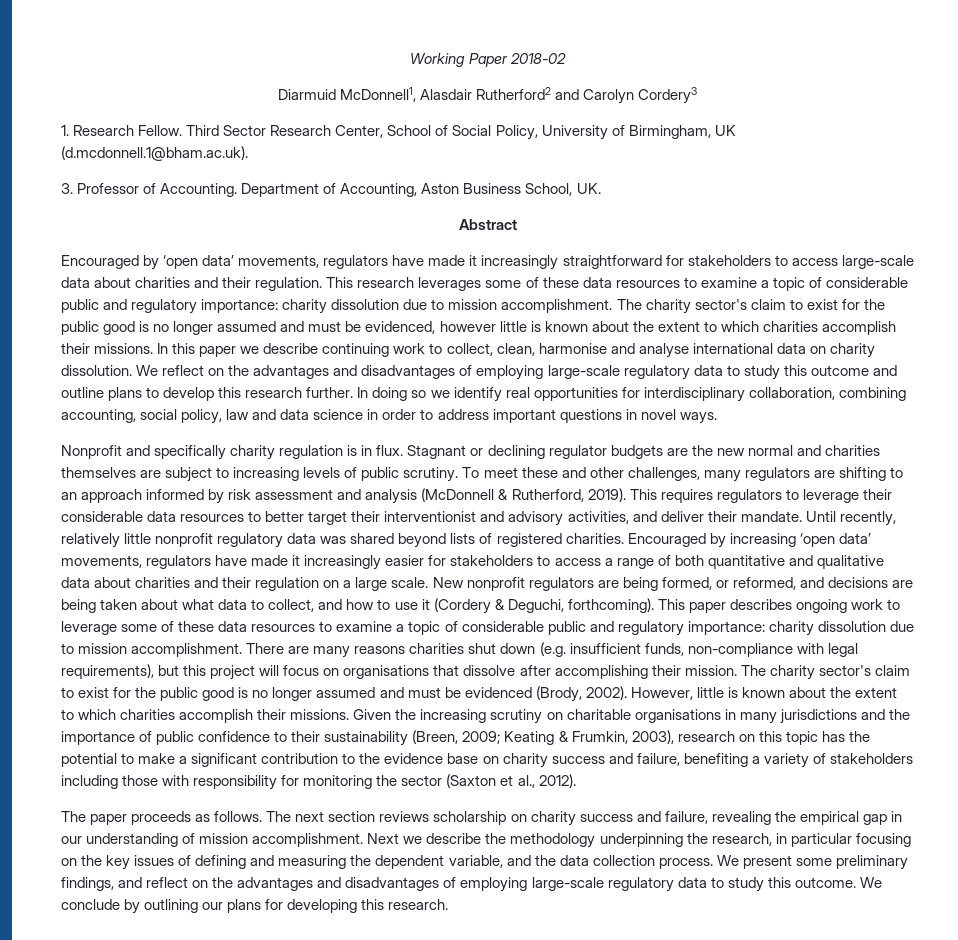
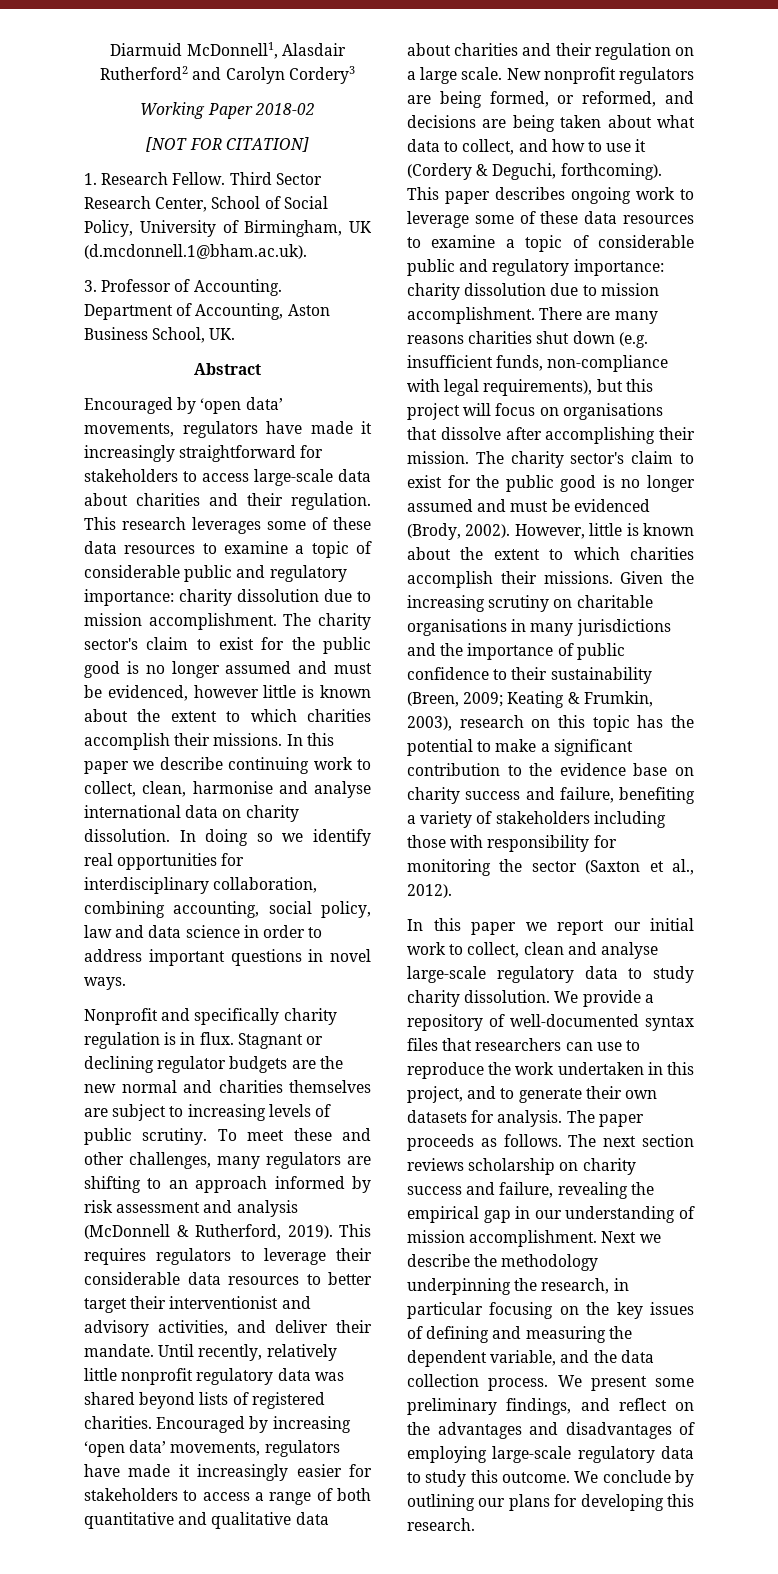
- Working Paper 2018-02
+ Working Paper 2018-02
+ [NOT FOR CITATION]
- We reflect on the advantages and disadvantages of employing large-scale regulatory data to study this outcome and outline plans to develop this research further.
+ In this paper we report our initial work to collect, clean and analyse large-scale regulatory data to study charity dissolution. We provide a repository of well-documented syntax files that researchers can use to reproduce the work undertaken in this project, and to generate their own datasets for analysis.

